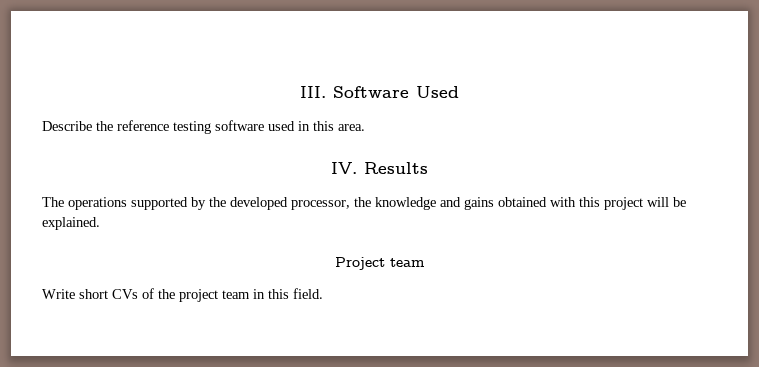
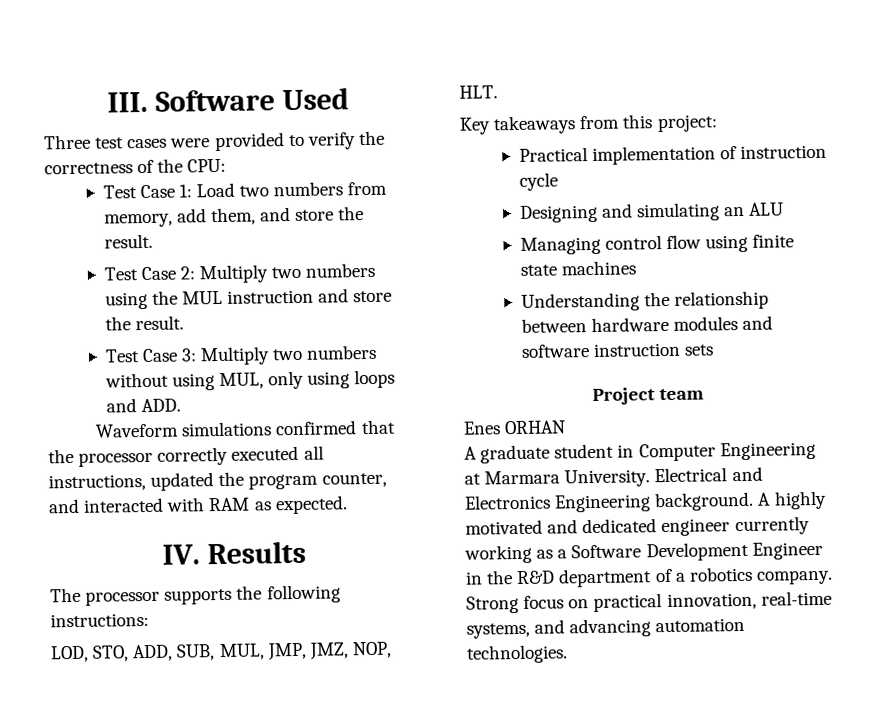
- Describe the reference testing software used in this area.
+ Three test cases were provided to verify the correctness of the CPU:
+ Test Case 1: Load two numbers from memory, add them, and store the result.
+ Test Case 2: Multiply two numbers using the MUL instruction and store the result.
+ Test Case 3: Multiply two numbers without using MUL, only using loops and ADD.
+ Waveform simulations confirmed that the processor correctly executed all instructions, updated the program counter, and interacted with RAM as expected.
  IV. Results
- The operations supported by the developed processor, the knowledge and gains obtained with this project will be explained.
+ The processor supports the following instructions:
+ LOD, STO, ADD, SUB, MUL, JMP, JMZ, NOP, HLT.
+ Key takeaways from this project:
+ Practical implementation of instruction cycle
+ Designing and simulating an ALU
+ Managing control flow using finite state machines
+ Understanding the relationship between hardware modules and software instruction sets
  Project team
- Write short CVs of the project team in this field.
+ Enes ORHAN
+ A graduate student in Computer Engineering at Marmara University. Electrical and Electronics Engineering background. A highly motivated and dedicated engineer currently working as a Software Development Engineer in the R&D department of a robotics company. Strong focus on practical innovation, real-time systems, and advancing automation technologies.

